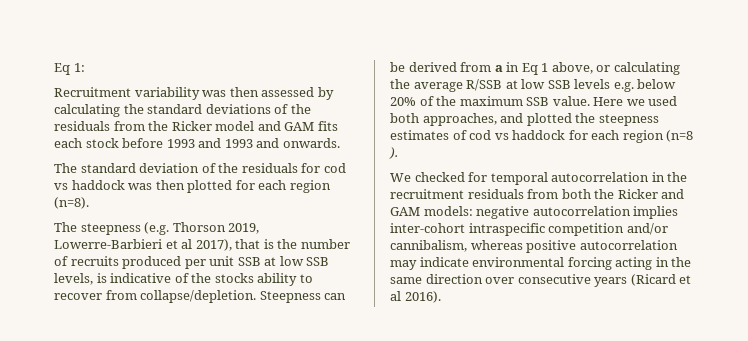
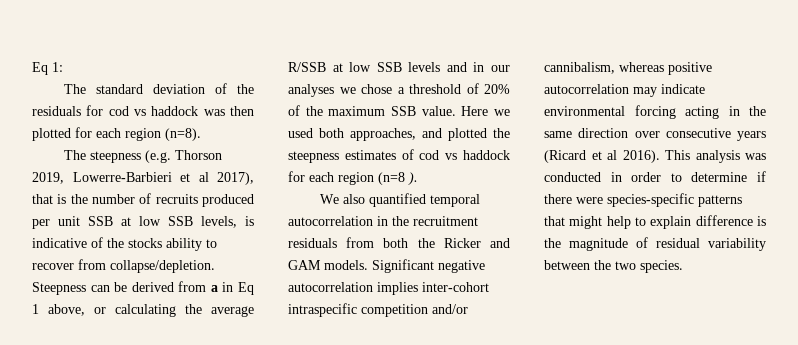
- Recruitment variability was then assessed by calculating the standard deviations of the residuals from the Ricker model and GAM fits each stock before 1993 and 1993 and onwards.
- Steepness can be derived from a in Eq 1 above, or calculating the average R/SSB at low SSB levels e.g. below 20% of the maximum SSB value.
+ Steepness can be derived from a in Eq 1 above, or calculating the average R/SSB at low SSB levels and in our analyses we chose a threshold of 20% of the maximum SSB value.
- We checked for temporal autocorrelation in the recruitment residuals from both the Ricker and GAM models: negative autocorrelation implies inter-cohort intraspecific competition and/or cannibalism, whereas positive autocorrelation may indicate environmental forcing acting in the same direction over consecutive years (Ricard et al 2016).
+ We also quantified temporal autocorrelation in the recruitment residuals from both the Ricker and GAM models. Significant negative autocorrelation implies inter-cohort intraspecific competition and/or cannibalism, whereas positive autocorrelation may indicate environmental forcing acting in the same direction over consecutive years (Ricard et al 2016).
+ This analysis was conducted in order to determine if there were species-specific patterns that might help to explain difference is the magnitude of residual variability between the two species.

